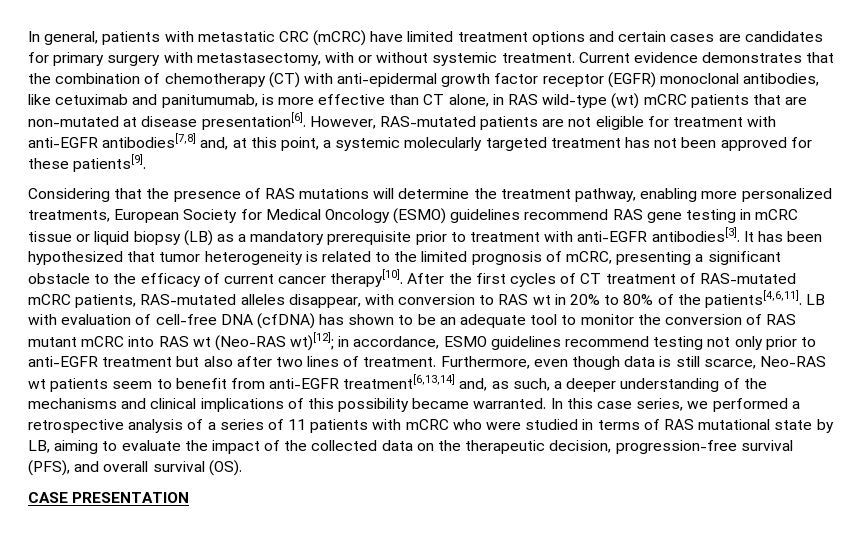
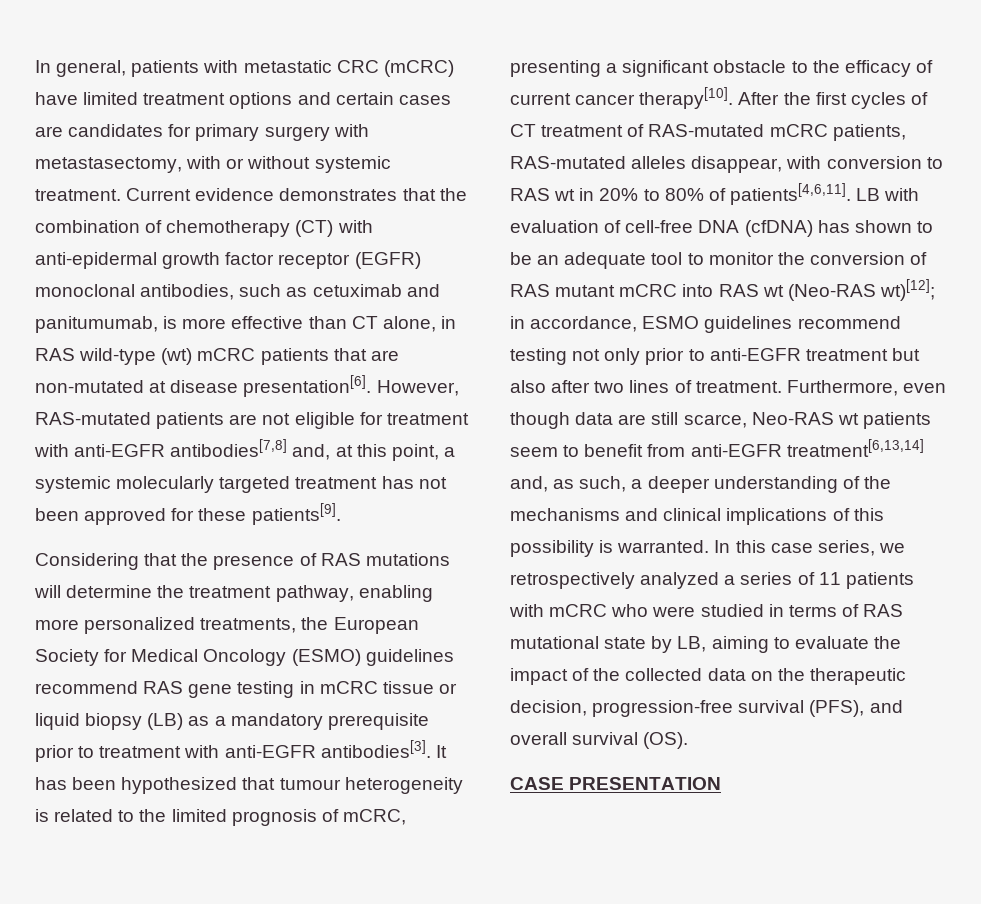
- Current evidence demonstrates that the combination of chemotherapy (CT) with anti-epidermal growth factor receptor (EGFR) monoclonal antibodies, like cetuximab and panitumumab, is more effective than CT alone, in RAS wild-type (wt) mCRC patients that are non-mutated at disease presentation[6].
+ Current evidence demonstrates that the combination of chemotherapy (CT) with anti-epidermal growth factor receptor (EGFR) monoclonal antibodies, such as cetuximab and panitumumab, is more effective than CT alone, in RAS wild-type (wt) mCRC patients that are non-mutated at disease presentation[6].
- Considering that the presence of RAS mutations will determine the treatment pathway, enabling more personalized treatments, European Society for Medical Oncology (ESMO) guidelines recommend RAS gene testing in mCRC tissue or liquid biopsy (LB) as a mandatory prerequisite prior to treatment with anti-EGFR antibodies[3].
+ Considering that the presence of RAS mutations will determine the treatment pathway, enabling more personalized treatments, the European Society for Medical Oncology (ESMO) guidelines recommend RAS gene testing in mCRC tissue or liquid biopsy (LB) as a mandatory prerequisite prior to treatment with anti-EGFR antibodies[3].
- It has been hypothesized that tumor heterogeneity is related to the limited prognosis of mCRC, presenting a significant obstacle to the efficacy of current cancer therapy[10].
+ It has been hypothesized that tumour heterogeneity is related to the limited prognosis of mCRC, presenting a significant obstacle to the efficacy of current cancer therapy[10].
- After the first cycles of CT treatment of RAS-mutated mCRC patients, RAS-mutated alleles disappear, with conversion to RAS wt in 20% to 80% of the patients[4,6,11].
+ After the first cycles of CT treatment of RAS-mutated mCRC patients, RAS-mutated alleles disappear, with conversion to RAS wt in 20% to 80% of patients[4,6,11].
- Furthermore, even though data is still scarce, Neo-RAS wt patients seem to benefit from anti-EGFR treatment[6,13,14] and, as such, a deeper understanding of the mechanisms and clinical implications of this possibility became warranted.
+ Furthermore, even though data are still scarce, Neo-RAS wt patients seem to benefit from anti-EGFR treatment[6,13,14] and, as such, a deeper understanding of the mechanisms and clinical implications of this possibility is warranted.
- In this case series, we performed a retrospective analysis of a series of 11 patients with mCRC who were studied in terms of RAS mutational state by LB, aiming to evaluate the impact of the collected data on the therapeutic decision, progression-free survival (PFS), and overall survival (OS).
+ In this case series, we retrospectively analyzed a series of 11 patients with mCRC who were studied in terms of RAS mutational state by LB, aiming to evaluate the impact of the collected data on the therapeutic decision, progression-free survival (PFS), and overall survival (OS).

